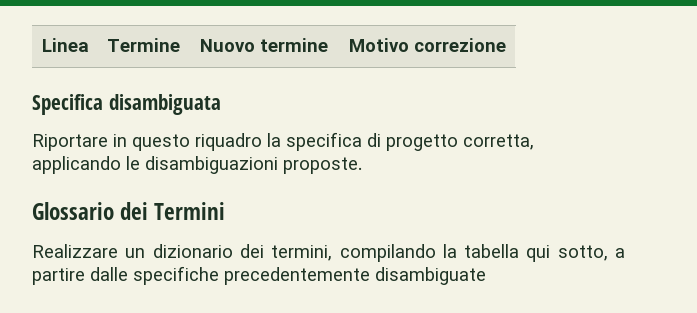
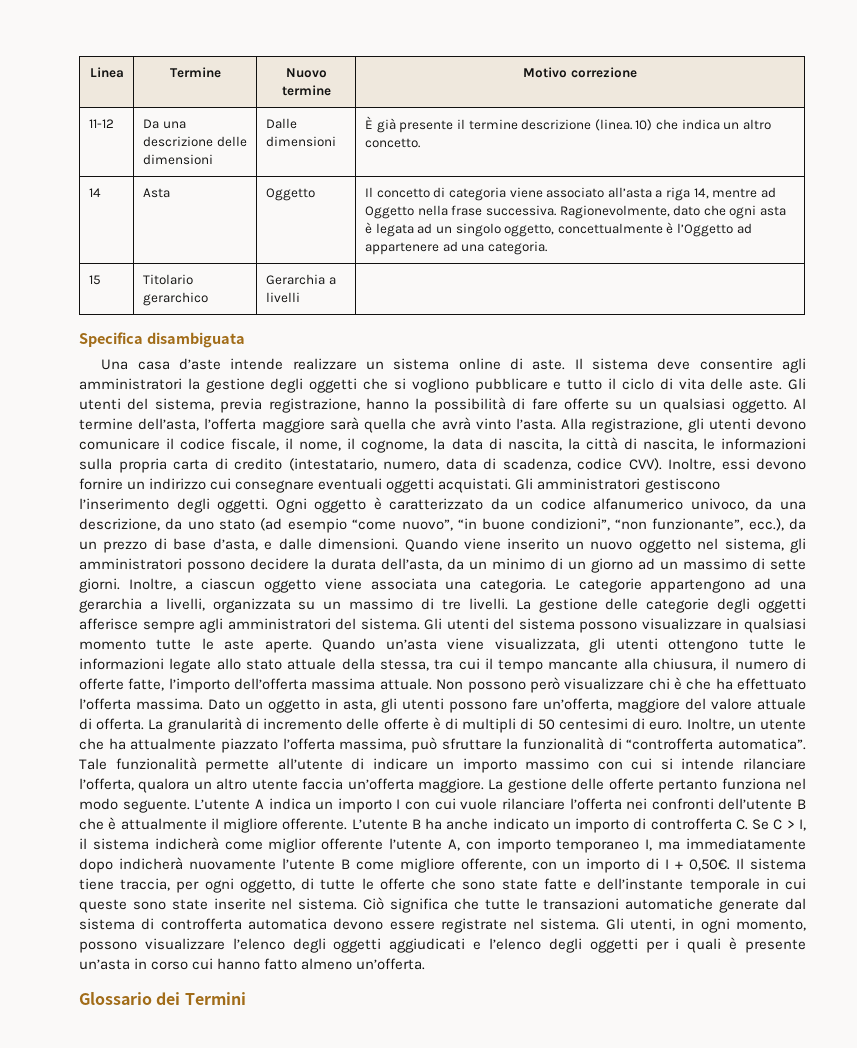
+ 11-12 | Da una descrizione delle dimensioni | Dalle dimensioni | È già presente il termine descrizione (linea. 10) che indica un altro concetto.
+ 14 | Asta | Oggetto | Il concetto di categoria viene associato all’asta a riga 14, mentre ad Oggetto nella frase successiva. Ragionevolmente, dato che ogni asta è legata ad un singolo oggetto, concettualmente è l’Oggetto ad appartenere ad una categoria.
+ 15 | Titolario gerarchico | Gerarchia a livelli |
  Specifica disambiguata
- Riportare in questo riquadro la specifica di progetto corretta, applicando le disambiguazioni proposte.
+ Una casa d’aste intende realizzare un sistema online di aste. Il sistema deve consentire agli amministratori la gestione degli oggetti che si vogliono pubblicare e tutto il ciclo di vita delle aste. Gli utenti del sistema, previa registrazione, hanno la possibilità di fare offerte su un qualsiasi oggetto. Al termine dell’asta, l’offerta maggiore sarà quella che avrà vinto l’asta. Alla registrazione, gli utenti devono comunicare il codice fiscale, il nome, il cognome, la data di nascita, la città di nascita, le informazioni sulla propria carta di credito (intestatario, numero, data di scadenza, codice CVV). Inoltre, essi devono fornire un indirizzo cui consegnare eventuali oggetti acquistati. Gli amministratori gestiscono l’inserimento degli oggetti. Ogni oggetto è caratterizzato da un codice alfanumerico univoco, da una descrizione, da uno stato (ad esempio “come nuovo”, “in buone condizioni”, “non funzionante”, ecc.), da un prezzo di base d’asta, e dalle dimensioni. Quando viene inserito un nuovo oggetto nel sistema, gli amministratori possono decidere la durata dell’asta, da un minimo di un giorno ad un massimo di sette giorni. Inoltre, a ciascun oggetto viene associata una categoria. Le categorie appartengono ad una gerarchia a livelli, organizzata su un massimo di tre livelli. La gestione delle categorie degli oggetti afferisce sempre agli amministratori del sistema. Gli utenti del sistema possono visualizzare in qualsiasi momento tutte le aste aperte. Quando un’asta viene visualizzata, gli utenti ottengono tutte le informazioni legate allo stato attuale della stessa, tra cui il tempo mancante alla chiusura, il numero di offerte fatte, l’importo dell’offerta massima attuale. Non possono però visualizzare chi è che ha effettuato l’offerta massima. Dato un oggetto in asta, gli utenti possono fare un’offerta, maggiore del valore attuale di offerta. La granularità di incremento delle offerte è di multipli di 50 centesimi di euro. Inoltre, un utente che ha attualmente piazzato l’offerta massima, può sfruttare la funzionalità di “controfferta automatica”. Tale funzionalità permette all’utente di indicare un importo massimo con cui si intende rilanciare l’offerta, qualora un altro utente faccia un’offerta maggiore. La gestione delle offerte pertanto funziona nel modo seguente. L’utente A indica un importo I con cui vuole rilanciare l’offerta nei confronti dell’utente B che è attualmente il migliore offerente. L’utente B ha anche indicato un importo di controfferta C. Se C > I, il sistema indicherà come miglior offerente l’utente A, con importo temporaneo I, ma immediatamente dopo indicherà nuovamente l’utente B come migliore offerente, con un importo di I + 0,50€. Il sistema tiene traccia, per ogni oggetto, di tutte le offerte che sono state fatte e dell’instante temporale in cui queste sono state inserite nel sistema. Ciò significa che tutte le transazioni automatiche generate dal sistema di controfferta automatica devono essere registrate nel sistema. Gli utenti, in ogni momento, possono visualizzare l’elenco degli oggetti aggiudicati e l’elenco degli oggetti per i quali è presente un’asta in corso cui hanno fatto almeno un’offerta.
  Glossario dei Termini
- Realizzare un dizionario dei termini, compilando la tabella qui sotto, a partire dalle specifiche precedentemente disambiguate

